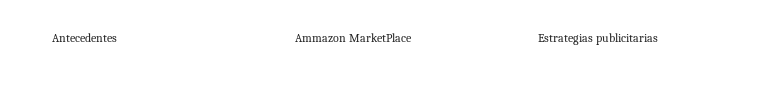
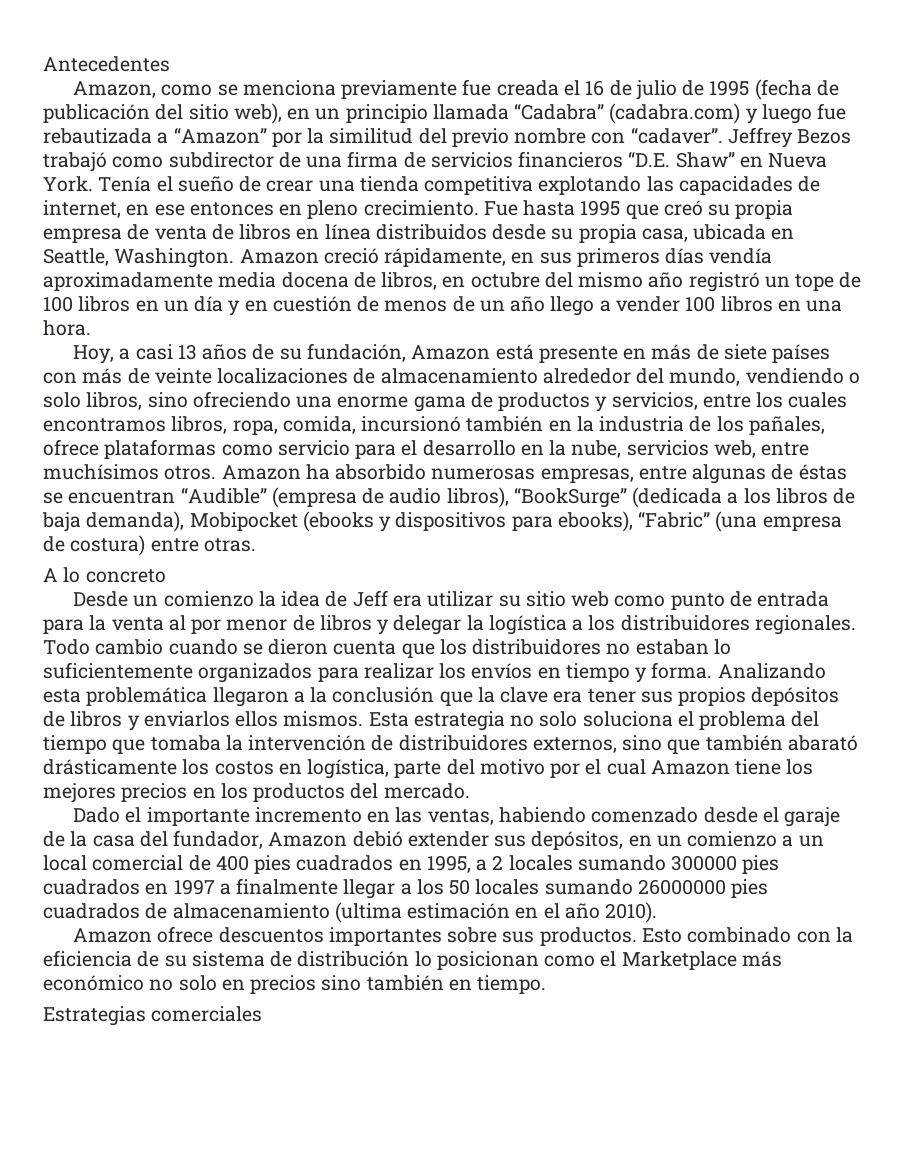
- Ammazon MarketPlace
+ Amazon, como se menciona previamente fue creada el 16 de julio de 1995 (fecha de publicación del sitio web), en un principio llamada “Cadabra” (cadabra.com) y luego fue rebautizada a “Amazon” por la similitud del previo nombre con “cadaver”. Jeffrey Bezos trabajó como subdirector de una firma de servicios financieros “D.E. Shaw” en Nueva York. Tenía el sueño de crear una tienda competitiva explotando las capacidades de internet, en ese entonces en pleno crecimiento. Fue hasta 1995 que creó su propia empresa de venta de libros en línea distribuidos desde su propia casa, ubicada en Seattle, Washington. Amazon creció rápidamente, en sus primeros días vendía aproximadamente media docena de libros, en octubre del mismo año registró un tope de 100 libros en un día y en cuestión de menos de un año llego a vender 100 libros en una hora.
+ Hoy, a casi 13 años de su fundación, Amazon está presente en más de siete países con más de veinte localizaciones de almacenamiento alrededor del mundo, vendiendo o solo libros, sino ofreciendo una enorme gama de productos y servicios, entre los cuales encontramos libros, ropa, comida, incursionó también en la industria de los pañales, ofrece plataformas como servicio para el desarrollo en la nube, servicios web, entre muchísimos otros. Amazon ha absorbido numerosas empresas, entre algunas de éstas se encuentran “Audible” (empresa de audio libros), “BookSurge” (dedicada a los libros de baja demanda), Mobipocket (ebooks y dispositivos para ebooks), “Fabric” (una empresa de costura) entre otras.
+ A lo concreto
+ Desde un comienzo la idea de Jeff era utilizar su sitio web como punto de entrada para la venta al por menor de libros y delegar la logística a los distribuidores regionales. Todo cambio cuando se dieron cuenta que los distribuidores no estaban lo suficientemente organizados para realizar los envíos en tiempo y forma. Analizando esta problemática llegaron a la conclusión que la clave era tener sus propios depósitos de libros y enviarlos ellos mismos. Esta estrategia no solo soluciona el problema del tiempo que tomaba la intervención de distribuidores externos, sino que también abarató drásticamente los costos en logística, parte del motivo por el cual Amazon tiene los mejores precios en los productos del mercado.
+ Dado el importante incremento en las ventas, habiendo comenzado desde el garaje de la casa del fundador, Amazon debió extender sus depósitos, en un comienzo a un local comercial de 400 pies cuadrados en 1995, a 2 locales sumando 300000 pies cuadrados en 1997 a finalmente llegar a los 50 locales sumando 26000000 pies cuadrados de almacenamiento (ultima estimación en el año 2010).
+ Amazon ofrece descuentos importantes sobre sus productos. Esto combinado con la eficiencia de su sistema de distribución lo posicionan como el Marketplace más económico no solo en precios sino también en tiempo.
- Estrategias publicitarias
+ Estrategias comerciales

